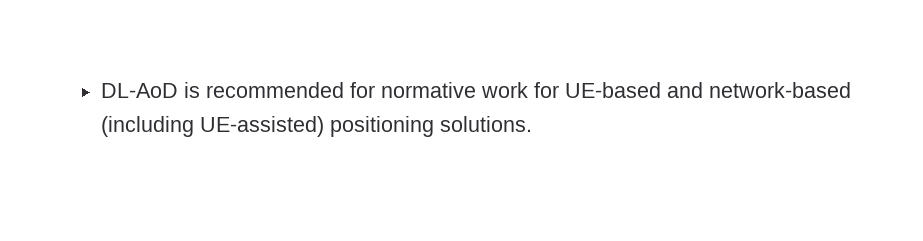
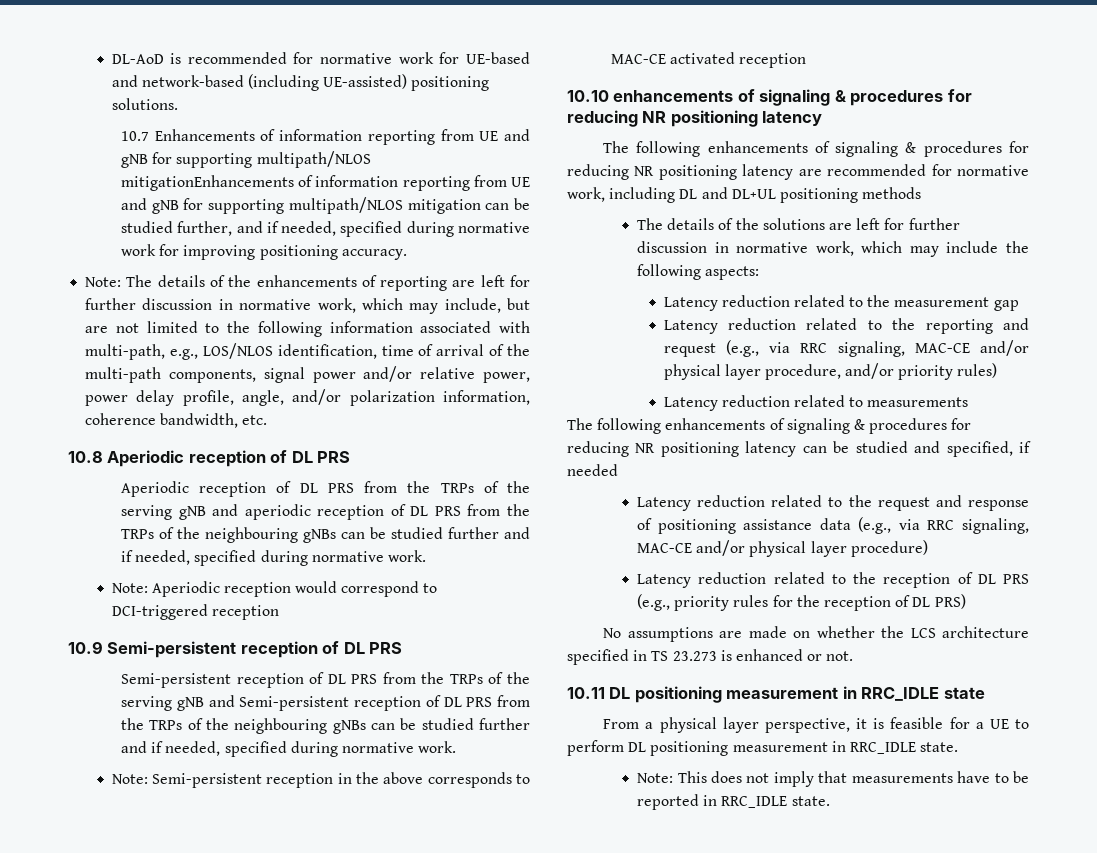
+ 10.7 Enhancements of information reporting from UE and gNB for supporting multipath/NLOS mitigationEnhancements of information reporting from UE and gNB for supporting multipath/NLOS mitigation can be studied further, and if needed, specified during normative work for improving positioning accuracy.
+ Note: The details of the enhancements of reporting are left for further discussion in normative work, which may include, but are not limited to the following information associated with multi-path, e.g., LOS/NLOS identification, time of arrival of the multi-path components, signal power and/or relative power, power delay profile, angle, and/or polarization information, coherence bandwidth, etc.
+ 10.8 Aperiodic reception of DL PRS
+ Aperiodic reception of DL PRS from the TRPs of the serving gNB and aperiodic reception of DL PRS from the TRPs of the neighbouring gNBs can be studied further and if needed, specified during normative work.
+ Note: Aperiodic reception would correspond to DCI-triggered reception
+ 10.9 Semi-persistent reception of DL PRS
+ Semi-persistent reception of DL PRS from the TRPs of the serving gNB and Semi-persistent reception of DL PRS from the TRPs of the neighbouring gNBs can be studied further and if needed, specified during normative work.
+ Note: Semi-persistent reception in the above corresponds to MAC-CE activated reception
+ 10.10 enhancements of signaling & procedures for reducing NR positioning latency
+ The following enhancements of signaling & procedures for reducing NR positioning latency are recommended for normative work, including DL and DL+UL positioning methods
+ The details of the solutions are left for further discussion in normative work, which may include the following aspects:
+ Latency reduction related to the measurement gap
+ Latency reduction related to the reporting and request (e.g., via RRC signaling, MAC-CE and/or physical layer procedure, and/or priority rules)
+ Latency reduction related to measurements
+ The following enhancements of signaling & procedures for reducing NR positioning latency can be studied and specified, if needed
+ Latency reduction related to the request and response of positioning assistance data (e.g., via RRC signaling, MAC-CE and/or physical layer procedure)
+ Latency reduction related to the reception of DL PRS (e.g., priority rules for the reception of DL PRS)
+ No assumptions are made on whether the LCS architecture specified in TS 23.273 is enhanced or not.
+ 10.11 DL positioning measurement in RRC_IDLE state
+ From a physical layer perspective, it is feasible for a UE to perform DL positioning measurement in RRC_IDLE state.
+ Note: This does not imply that measurements have to be reported in RRC_IDLE state.

